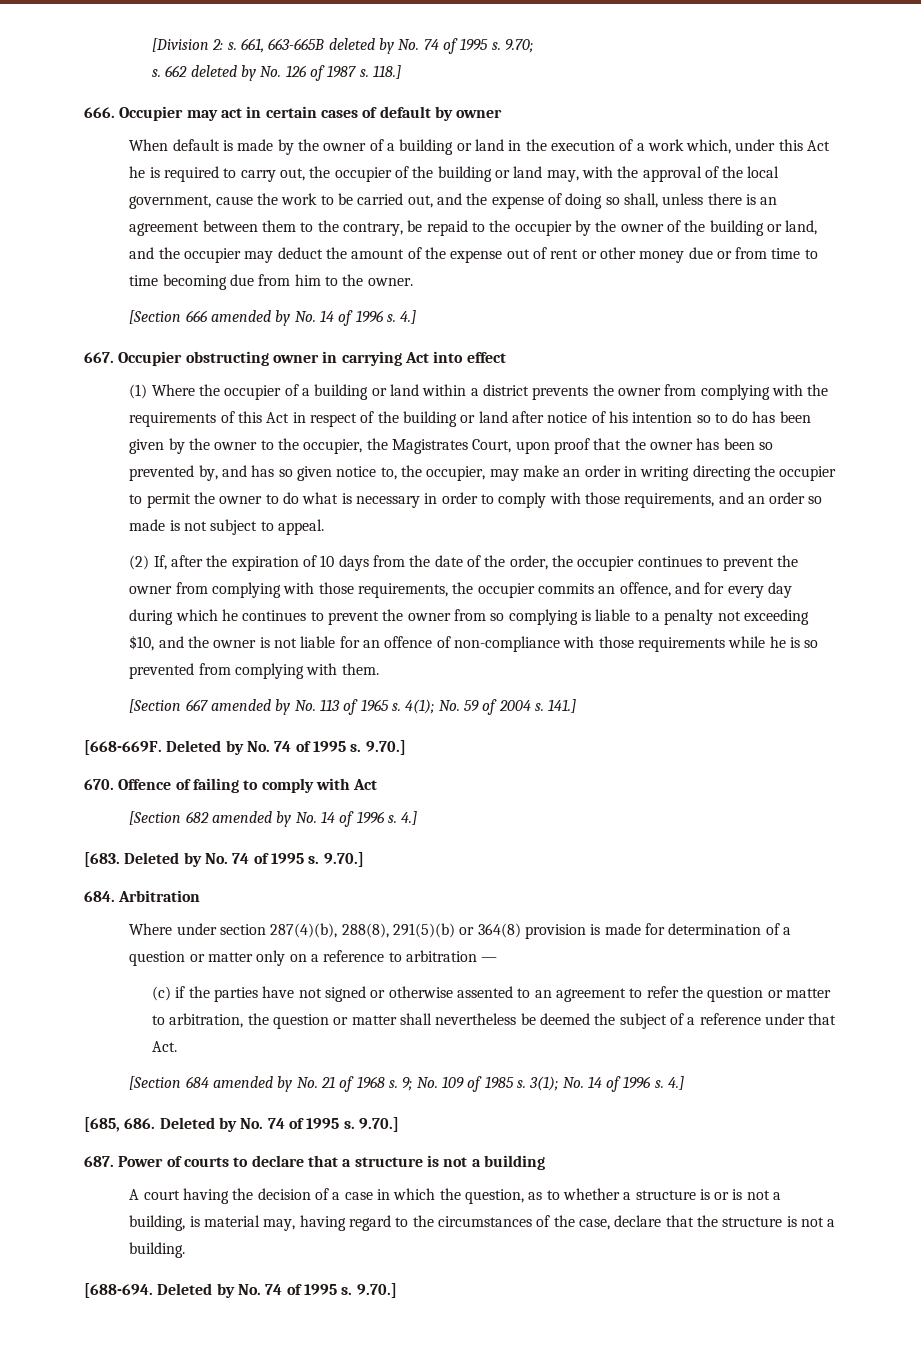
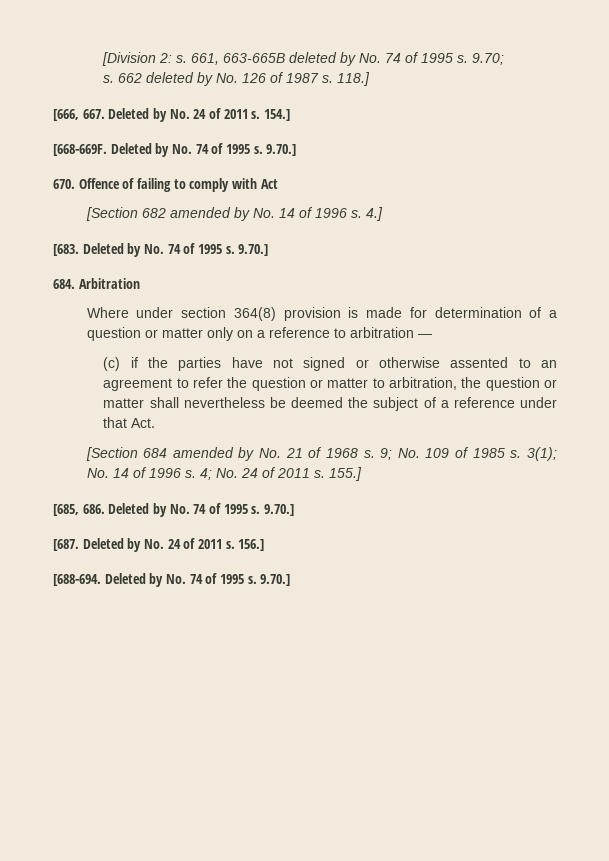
- 666. Occupier may act in certain cases of default by owner
- When default is made by the owner of a building or land in the execution of a work which, under this Act he is required to carry out, the occupier of the building or land may, with the approval of the local government, cause the work to be carried out, and the expense of doing so shall, unless there is an agreement between them to the contrary, be repaid to the occupier by the owner of the building or land, and the occupier may deduct the amount of the expense out of rent or other money due or from time to time becoming due from him to the owner.
- [Section 666 amended by No. 14 of 1996 s. 4.]
- 667. Occupier obstructing owner in carrying Act into effect
- (1) Where the occupier of a building or land within a district prevents the owner from complying with the requirements of this Act in respect of the building or land after notice of his intention so to do has been given by the owner to the occupier, the Magistrates Court, upon proof that the owner has been so prevented by, and has so given notice to, the occupier, may make an order in writing directing the occupier to permit the owner to do what is necessary in order to comply with those requirements, and an order so made is not subject to appeal.
- (2) If, after the expiration of 10 days from the date of the order, the occupier continues to prevent the owner from complying with those requirements, the occupier commits an offence, and for every day during which he continues to prevent the owner from so complying is liable to a penalty not exceeding $10, and the owner is not liable for an offence of non-compliance with those requirements while he is so prevented from complying with them.
- [Section 667 amended by No. 113 of 1965 s. 4(1); No. 59 of 2004 s. 141.]
+ [666, 667. Deleted by No. 24 of 2011 s. 154.]
- Where under section 287(4)(b), 288(8), 291(5)(b) or 364(8) provision is made for determination of a question or matter only on a reference to arbitration —
+ Where under section 364(8) provision is made for determination of a question or matter only on a reference to arbitration —
- 3(1); No. 14 of 1996 s. 4.]
+ 3(1); No. 14 of 1996 s. 4; No. 24 of 2011 s. 155.]
- 687. Power of courts to declare that a structure is not a building
- A court having the decision of a case in which the question, as to whether a structure is or is not a building, is material may, having regard to the circumstances of the case, declare that the structure is not a building.
+ [687. Deleted by No. 24 of 2011 s. 156.]

